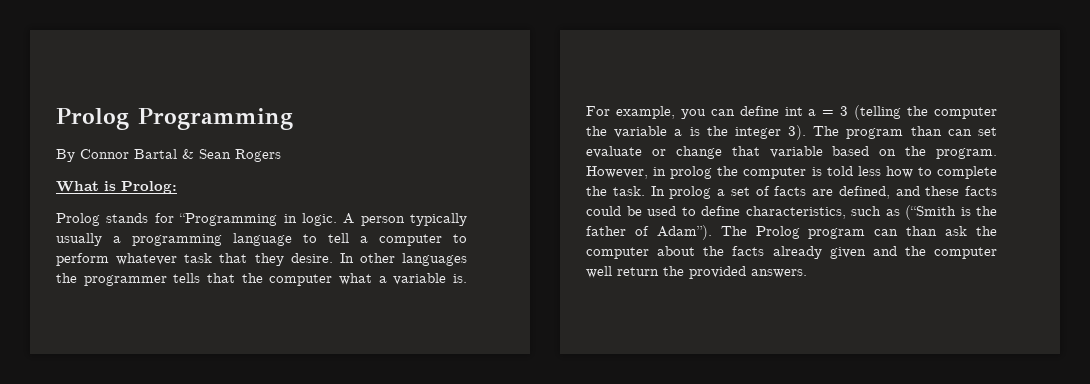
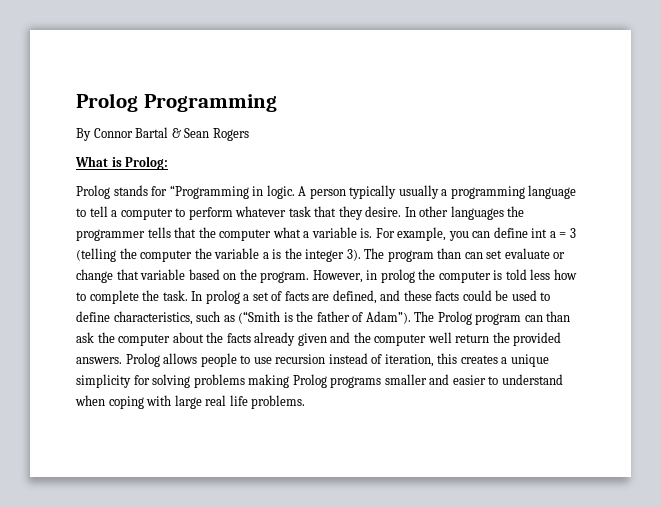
+ Prolog allows people to use recursion instead of iteration, this creates a unique simplicity for solving problems making Prolog programs smaller and easier to understand when coping with large real life problems.

